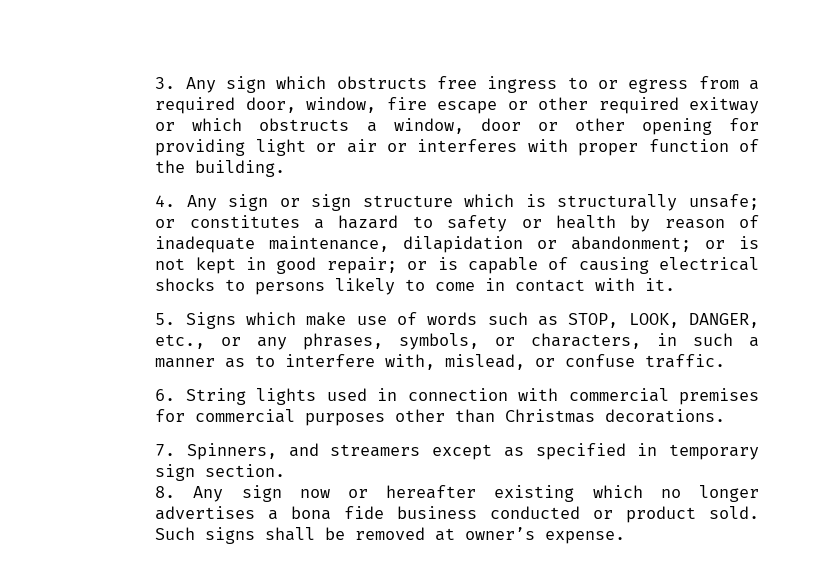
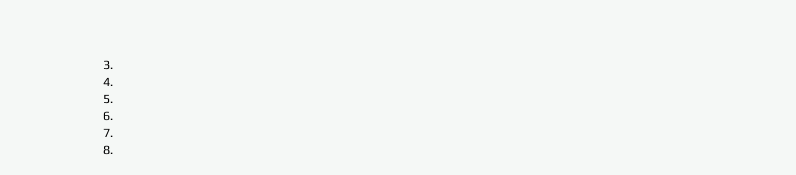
- 3. Any sign which obstructs free ingress to or egress from a required door, window, fire escape or other required exitway or which obstructs a window, door or other opening for providing light or air or interferes with proper function of the building.
- 4. Any sign or sign structure which is structurally unsafe; or constitutes a hazard to safety or health by reason of inadequate maintenance, dilapidation or abandonment; or is not kept in good repair; or is capable of causing electrical shocks to persons likely to come in contact with it.
- 5. Signs which make use of words such as STOP, LOOK, DANGER, etc., or any phrases, symbols, or characters, in such a manner as to interfere with, mislead, or confuse traffic.
- 6. String lights used in connection with commercial premises for commercial purposes other than Christmas decorations.
- 7. Spinners, and streamers except as specified in temporary sign section.
- 8. Any sign now or hereafter existing which no longer advertises a bona fide business conducted or product sold. Such signs shall be removed at owner’s expense.
+ 3.
+ 4.
+ 5.
+ 6.
+ 7.
+ 8.

